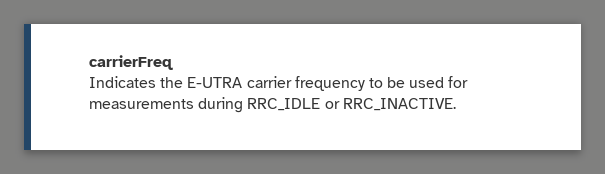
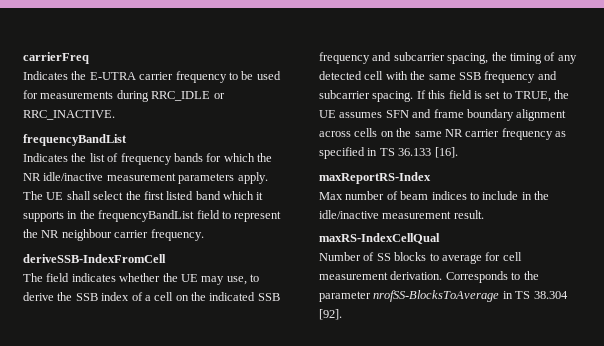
  Indicates the E-UTRA carrier frequency to be used for measurements during RRC_IDLE or RRC_INACTIVE.
+ frequencyBandList
+ Indicates the list of frequency bands for which the NR idle/inactive measurement parameters apply. The UE shall select the first listed band which it supports in the frequencyBandList field to represent the NR neighbour carrier frequency.
+ deriveSSB-IndexFromCell
+ The field indicates whether the UE may use, to derive the SSB index of a cell on the indicated SSB frequency and subcarrier spacing, the timing of any detected cell with the same SSB frequency and subcarrier spacing. If this field is set to TRUE, the UE assumes SFN and frame boundary alignment across cells on the same NR carrier frequency as specified in TS 36.133 [16].
+ maxReportRS-Index
+ Max number of beam indices to include in the idle/inactive measurement result.
+ maxRS-IndexCellQual
+ Number of SS blocks to average for cell measurement derivation. Corresponds to the parameter nrofSS-BlocksToAverage in TS 38.304 [92].

